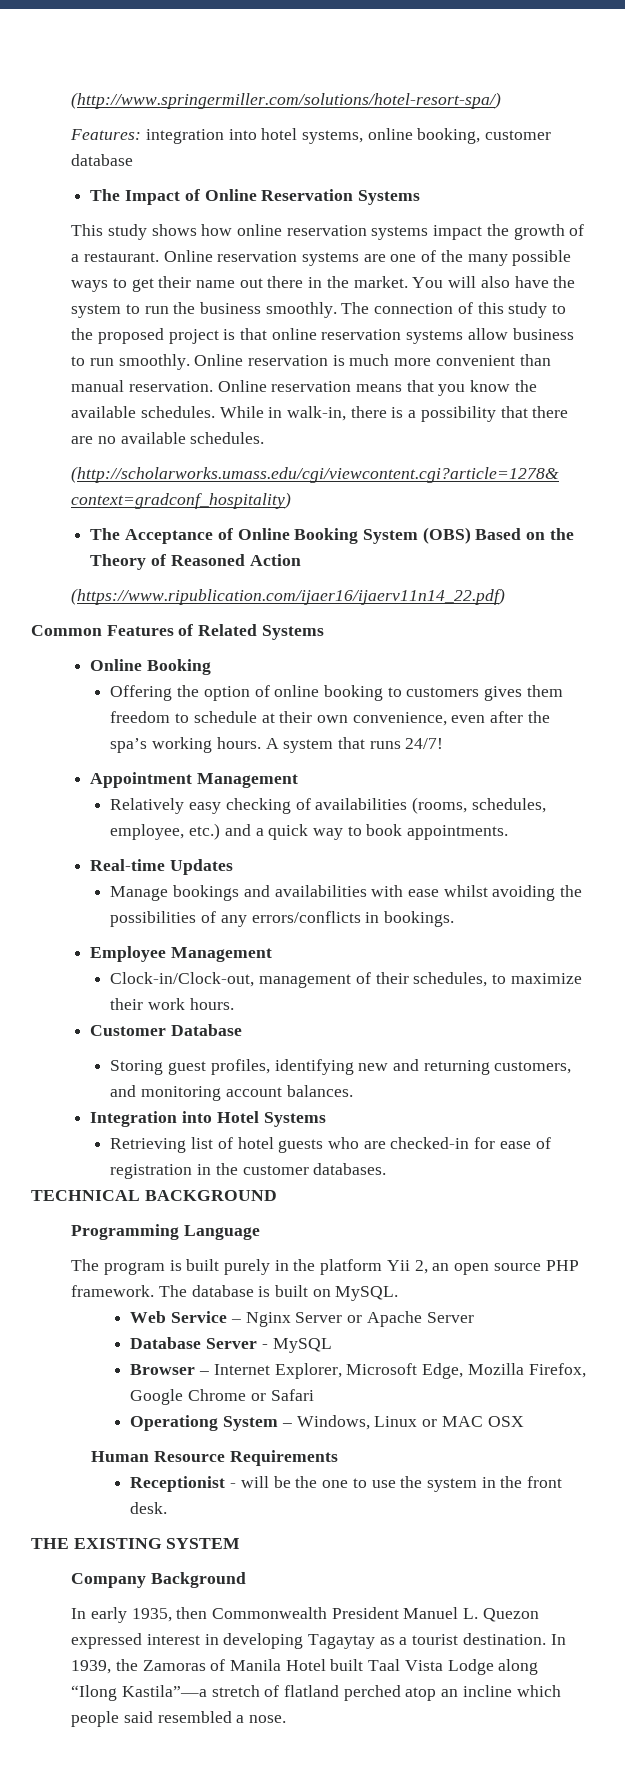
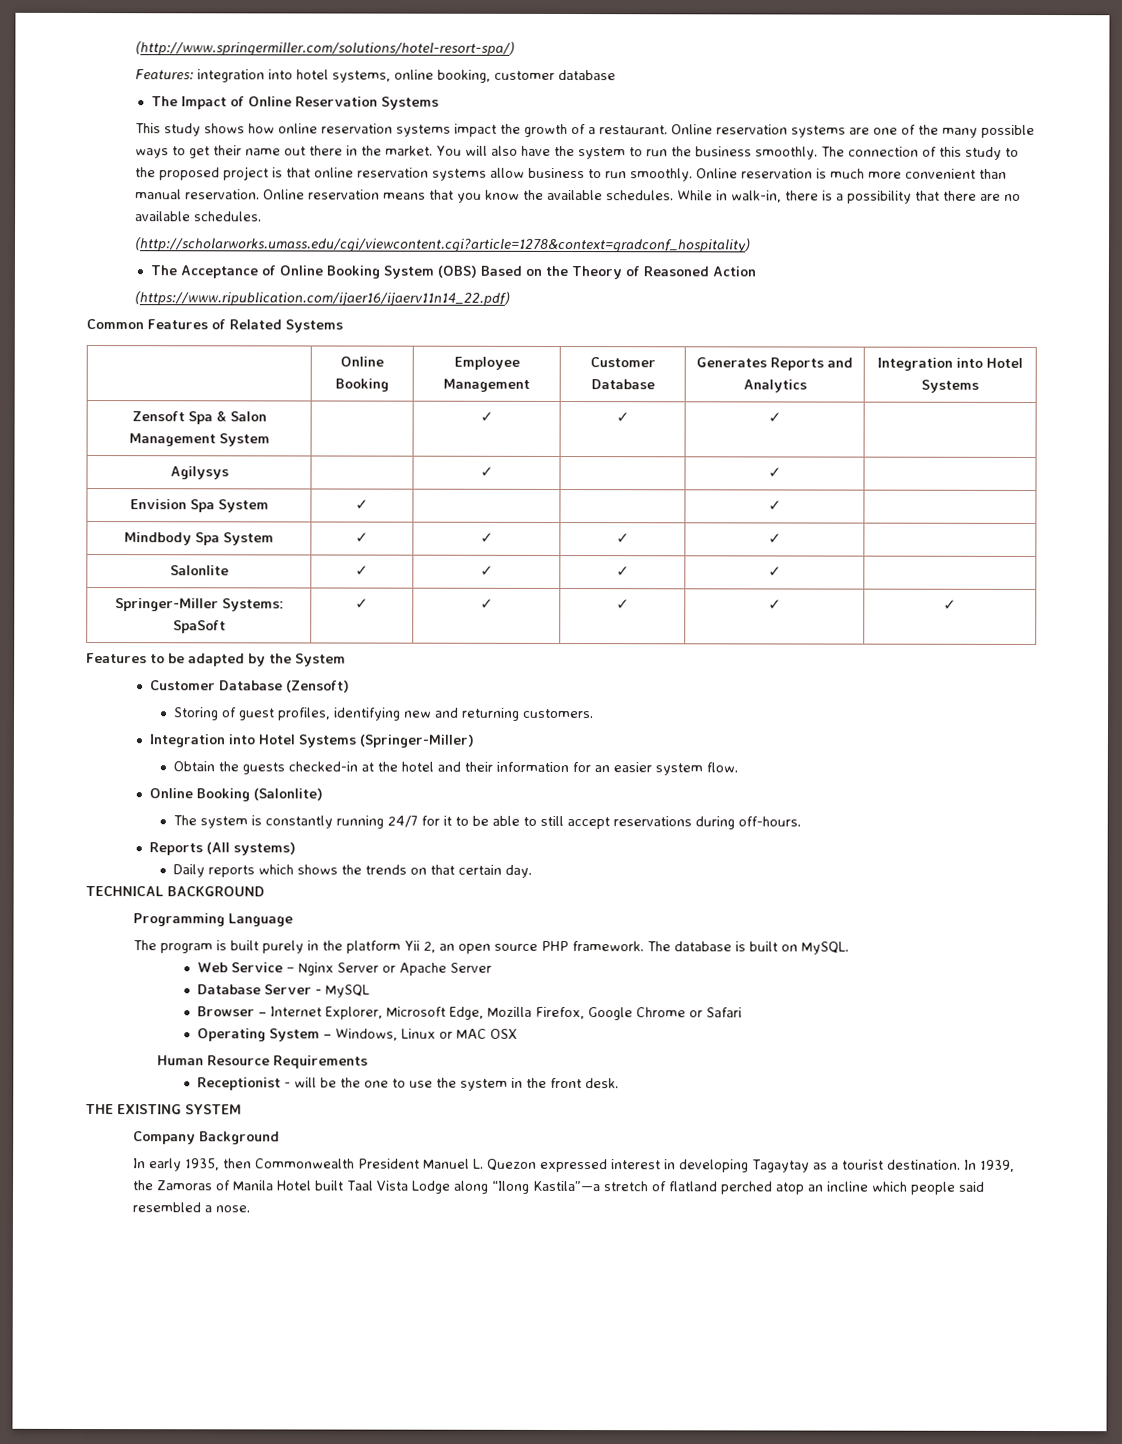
  Common Features of Related Systems
- Online Booking
- Offering the option of online booking to customers gives them freedom to schedule at their own convenience, even after the spa’s working hours. A system that runs 24/7!
- Appointment Management
- Relatively easy checking of availabilities (rooms, schedules, employee, etc.) and a quick way to book appointments.
- Real-time Updates
- Manage bookings and availabilities with ease whilst avoiding the possibilities of any errors/conflicts in bookings.
- Employee Management
- Clock-in/Clock-out, management of their schedules, to maximize their work hours.
- Customer Database
+ | Online Booking | Employee Management | Customer Database | Generates Reports and Analytics | Integration into Hotel Systems
+ Zensoft Spa & Salon Management System | | ✓ | ✓ | ✓ |
+ Agilysys | | ✓ | | ✓ |
+ Envision Spa System | ✓ | | | ✓ |
+ Mindbody Spa System | ✓ | ✓ | ✓ | ✓ |
+ Salonlite | ✓ | ✓ | ✓ | ✓ |
+ Springer-Miller Systems: SpaSoft | ✓ | ✓ | ✓ | ✓ | ✓
+ Features to be adapted by the System
+ Customer Database (Zensoft)
- Storing guest profiles, identifying new and returning customers, and monitoring account balances.
- Integration into Hotel Systems
- Retrieving list of hotel guests who are checked-in for ease of registration in the customer databases.
+ Storing of guest profiles, identifying new and returning customers.
+ Integration into Hotel Systems (Springer-Miller)
+ Obtain the guests checked-in at the hotel and their information for an easier system flow.
+ Online Booking (Salonlite)
+ The system is constantly running 24/7 for it to be able to still accept reservations during off-hours.
+ Reports (All systems)
+ Daily reports which shows the trends on that certain day.
- Operationg System – Windows, Linux or MAC OSX
+ Operating System – Windows, Linux or MAC OSX

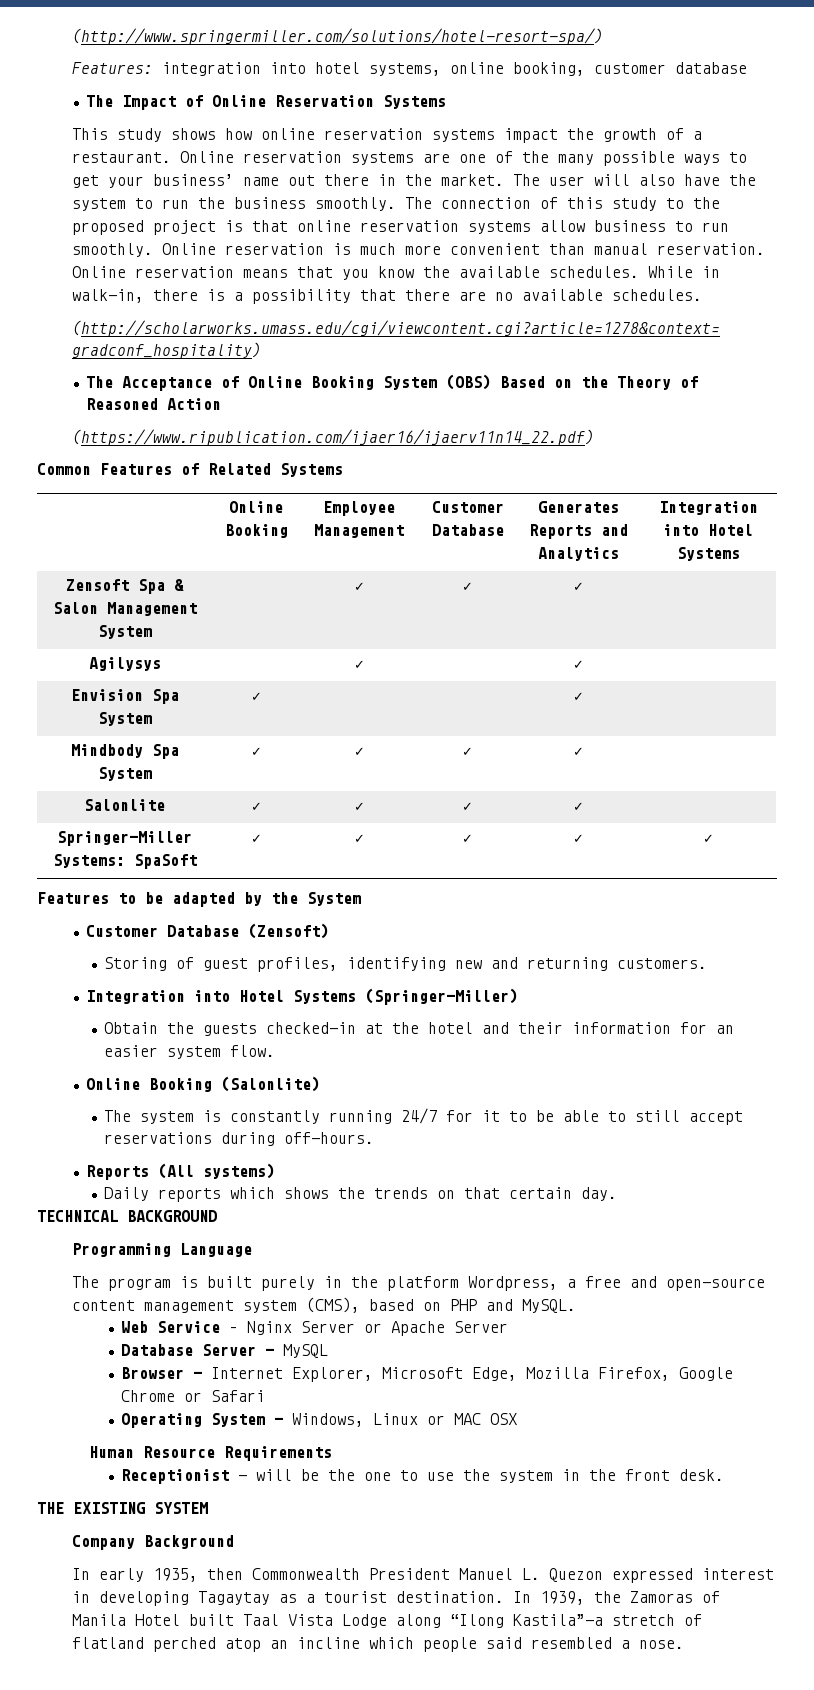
- Online reservation systems are one of the many possible ways to get their name out there in the market.
+ Online reservation systems are one of the many possible ways to get your business’ name out there in the market.
- You will also have the system to run the business smoothly.
+ The user will also have the system to run the business smoothly.
- The program is built purely in the platform Yii 2, an open source PHP framework. The database is built on MySQL.
+ The program is built purely in the platform Wordpress, a free and open-source content management system (CMS), based on PHP and MySQL.

